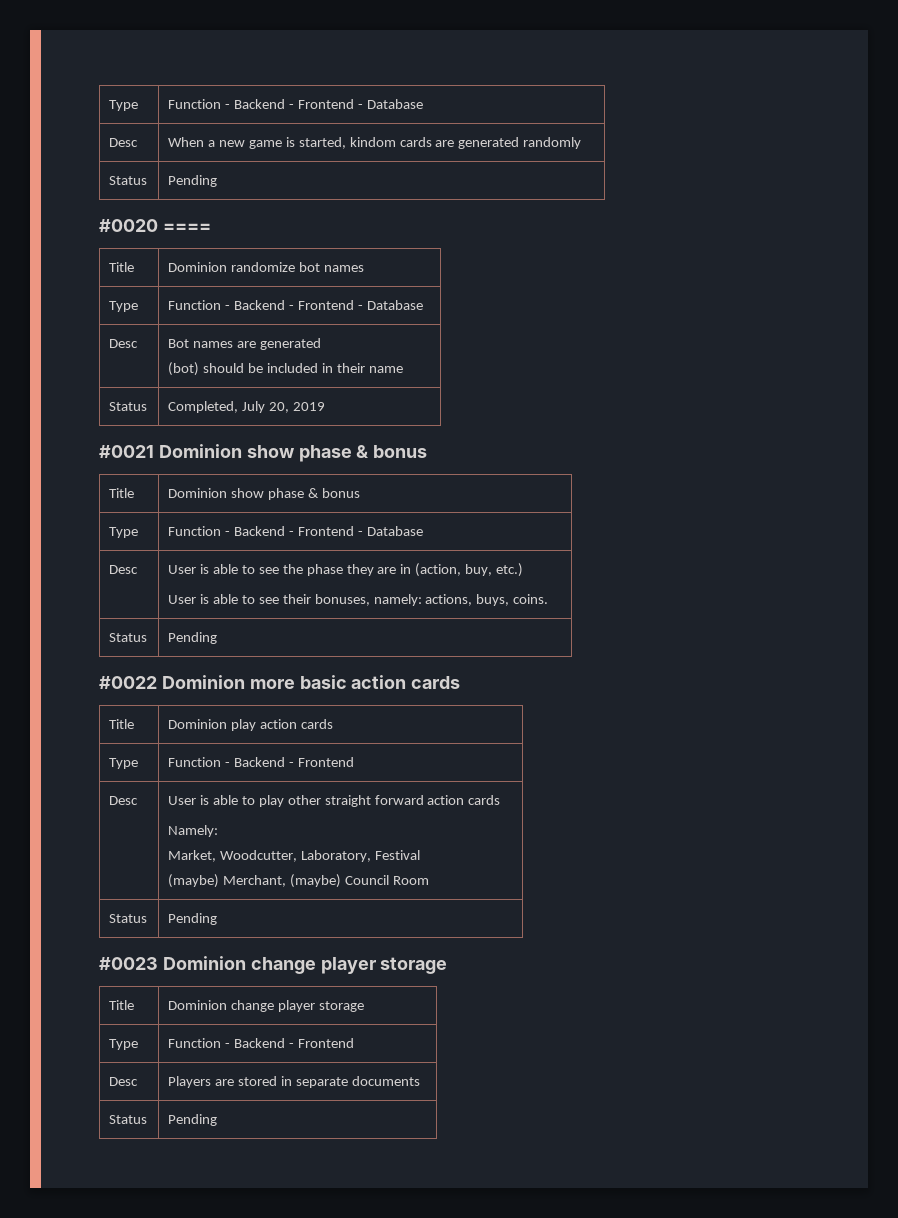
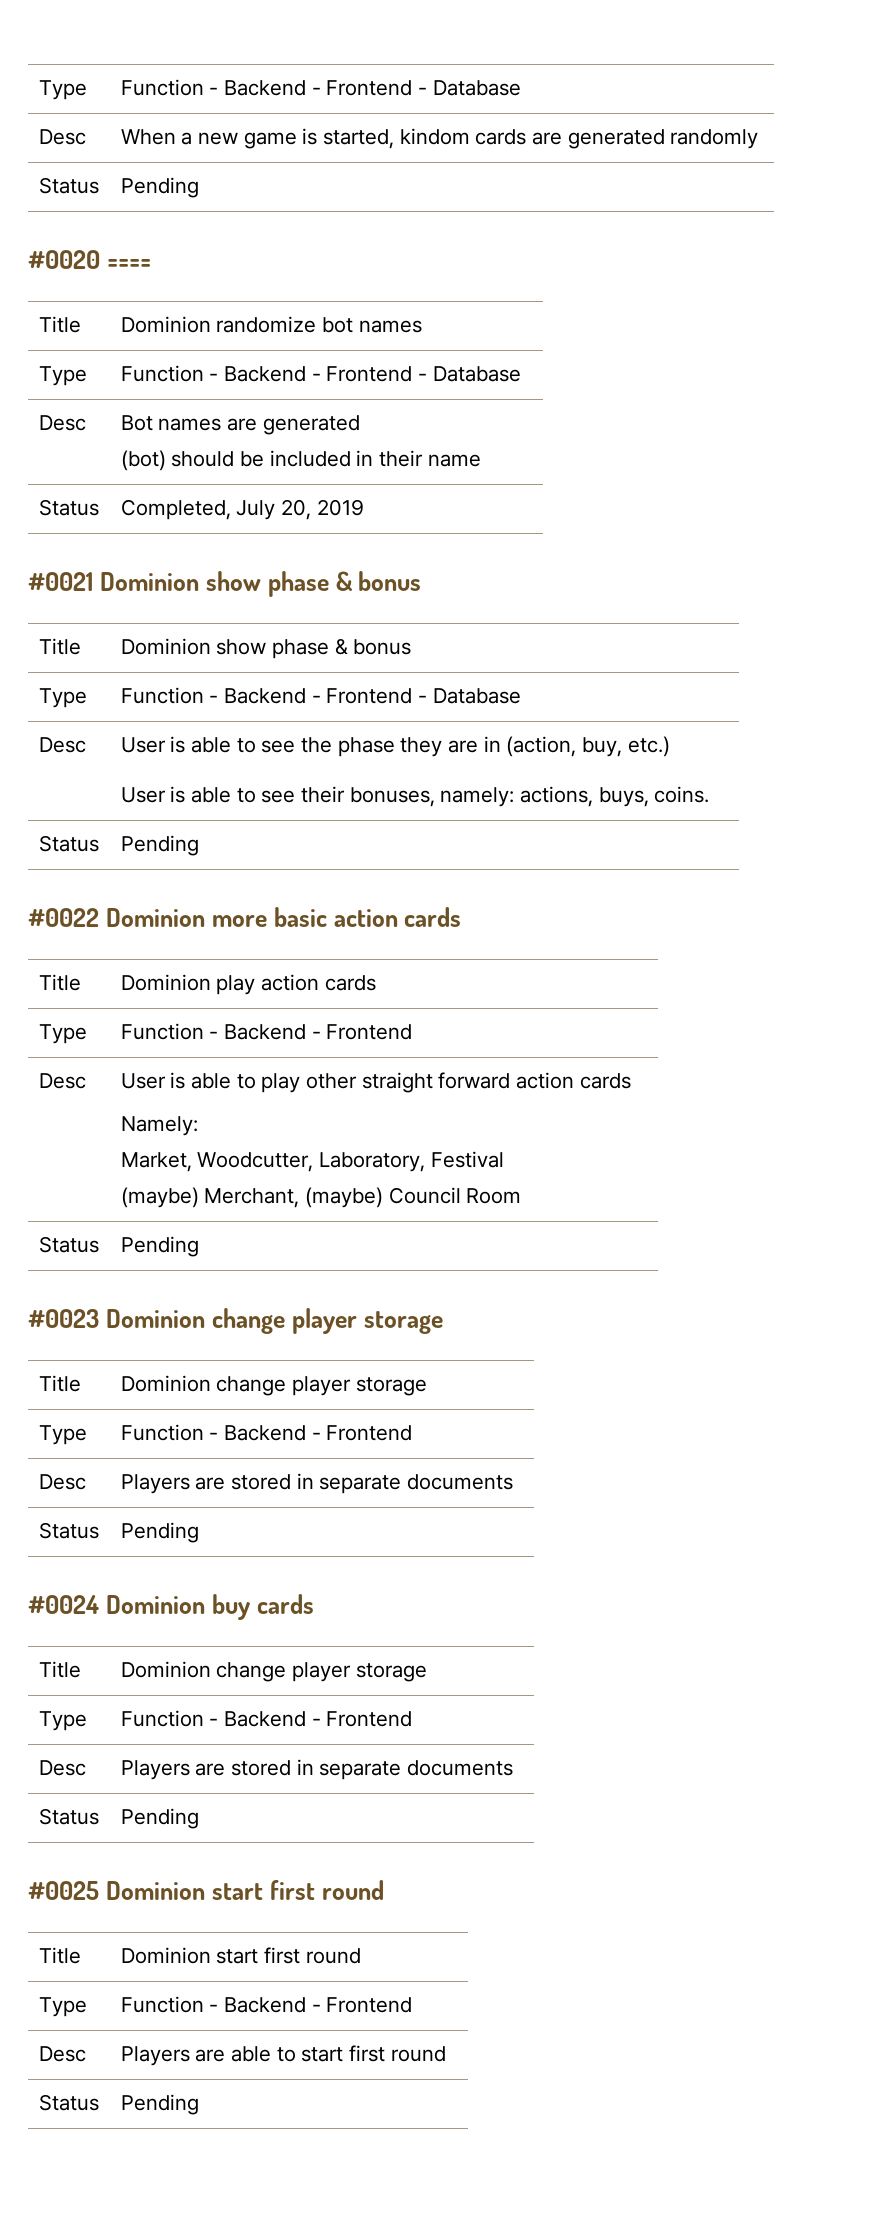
+ #0024 Dominion buy cards
+ Title | Dominion change player storage
+ Type | Function - Backend - Frontend
+ Desc | Players are stored in separate documents
+ Status | Pending
+ #0025 Dominion start first round
+ Title | Dominion start first round
+ Type | Function - Backend - Frontend
+ Desc | Players are able to start first round
+ Status | Pending

